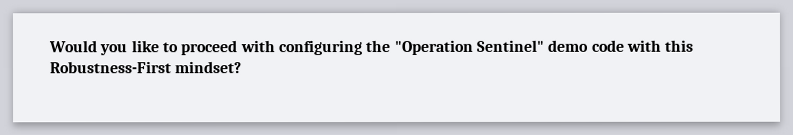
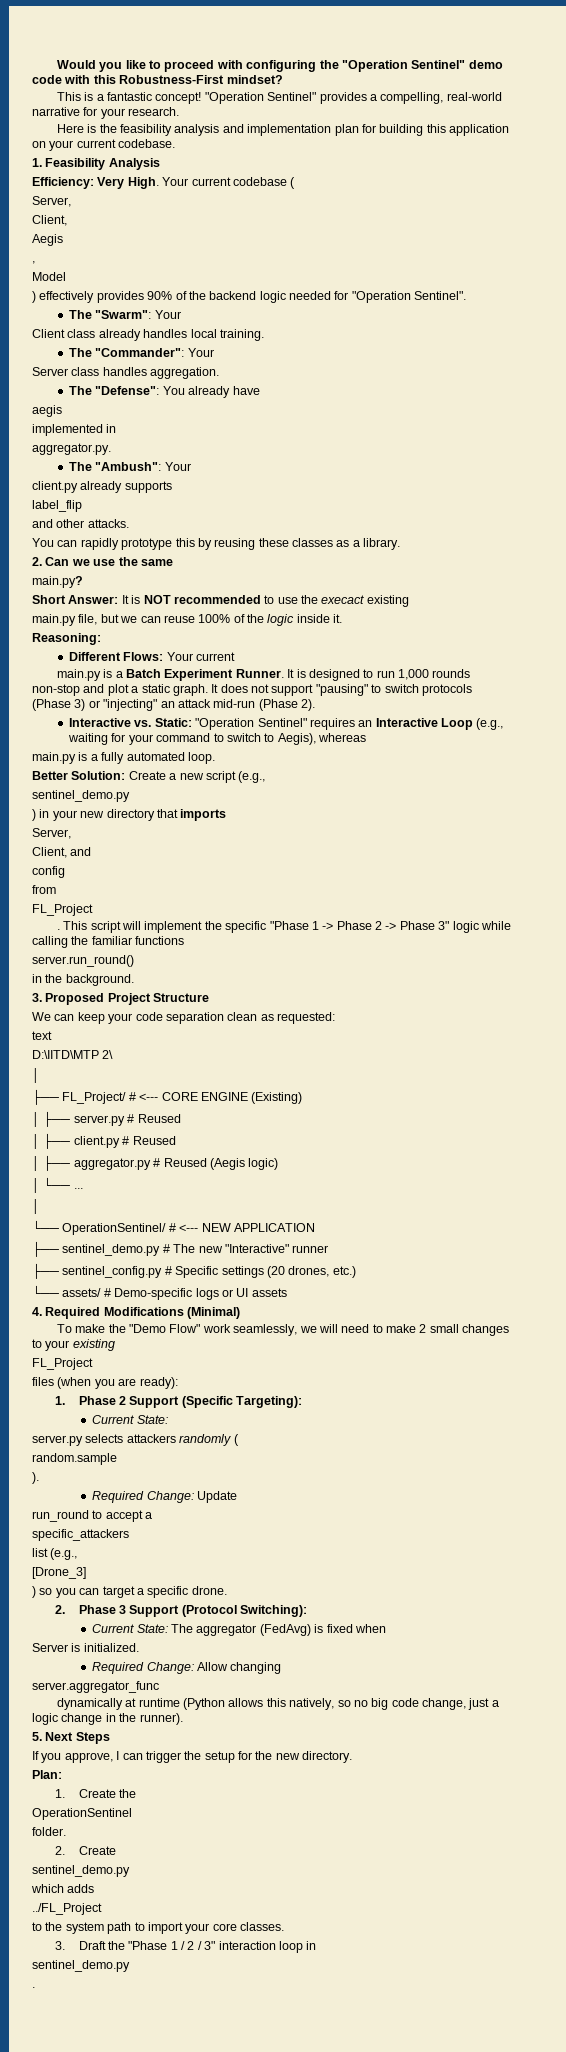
+ This is a fantastic concept! "Operation Sentinel" provides a compelling, real-world narrative for your research.
+ Here is the feasibility analysis and implementation plan for building this application on your current codebase.
+ 1. Feasibility Analysis
+ Efficiency: Very High. Your current codebase (
+ Server,
+ Client,
+ Aegis
+ ,
+ Model
+ ) effectively provides 90% of the backend logic needed for "Operation Sentinel".
+ The "Swarm": Your
+ Client class already handles local training.
+ The "Commander": Your
+ Server class handles aggregation.
+ The "Defense": You already have
+ aegis
+ implemented in
+ aggregator.py.
+ The "Ambush": Your
+ client.py already supports
+ label_flip
+ and other attacks.
+ You can rapidly prototype this by reusing these classes as a library.
+ 2. Can we use the same
+ main.py?
+ Short Answer: It is NOT recommended to use the execact existing
+ main.py file, but we can reuse 100% of the logic inside it.
+ Reasoning:
+ Different Flows: Your current
+ main.py is a Batch Experiment Runner. It is designed to run 1,000 rounds non-stop and plot a static graph. It does not support "pausing" to switch protocols (Phase 3) or "injecting" an attack mid-run (Phase 2).
+ Interactive vs. Static: "Operation Sentinel" requires an Interactive Loop (e.g., waiting for your command to switch to Aegis), whereas
+ main.py is a fully automated loop.
+ Better Solution: Create a new script (e.g.,
+ sentinel_demo.py
+ ) in your new directory that imports
+ Server,
+ Client, and
+ config
+ from
+ FL_Project
+ . This script will implement the specific "Phase 1 -> Phase 2 -> Phase 3" logic while calling the familiar functions
+ server.run_round()
+ in the background.
+ 3. Proposed Project Structure
+ We can keep your code separation clean as requested:
+ text
+ D:\IITD\MTP 2\
+ │
+ ├── FL_Project/ # <--- CORE ENGINE (Existing)
+ │ ├── server.py # Reused
+ │ ├── client.py # Reused
+ │ ├── aggregator.py # Reused (Aegis logic)
+ │ └── ...
+ │
+ └── OperationSentinel/ # <--- NEW APPLICATION
+ ├── sentinel_demo.py # The new "Interactive" runner
+ ├── sentinel_config.py # Specific settings (20 drones, etc.)
+ └── assets/ # Demo-specific logs or UI assets
+ 4. Required Modifications (Minimal)
+ To make the "Demo Flow" work seamlessly, we will need to make 2 small changes to your existing
+ FL_Project
+ files (when you are ready):
+ 1. Phase 2 Support (Specific Targeting):
+ Current State:
+ server.py selects attackers randomly (
+ random.sample
+ ).
+ Required Change: Update
+ run_round to accept a
+ specific_attackers
+ list (e.g.,
+ [Drone_3]
+ ) so you can target a specific drone.
+ 2. Phase 3 Support (Protocol Switching):
+ Current State: The aggregator (FedAvg) is fixed when
+ Server is initialized.
+ Required Change: Allow changing
+ server.aggregator_func
+ dynamically at runtime (Python allows this natively, so no big code change, just a logic change in the runner).
+ 5. Next Steps
+ If you approve, I can trigger the setup for the new directory.
+ Plan:
+ 1. Create the
+ OperationSentinel
+ folder.
+ 2. Create
+ sentinel_demo.py
+ which adds
+ ../FL_Project
+ to the system path to import your core classes.
+ 3. Draft the "Phase 1 / 2 / 3" interaction loop in
+ sentinel_demo.py
+ .

